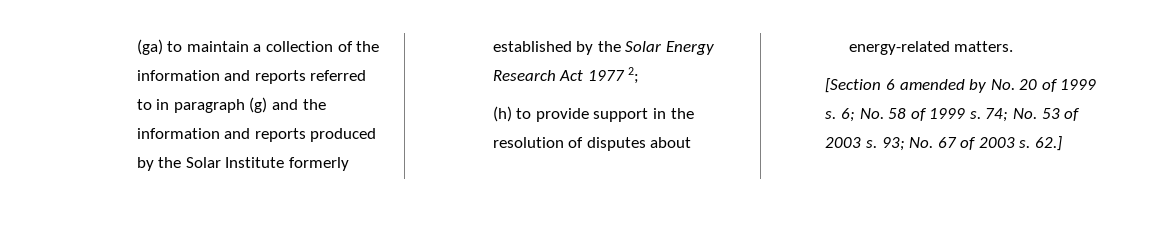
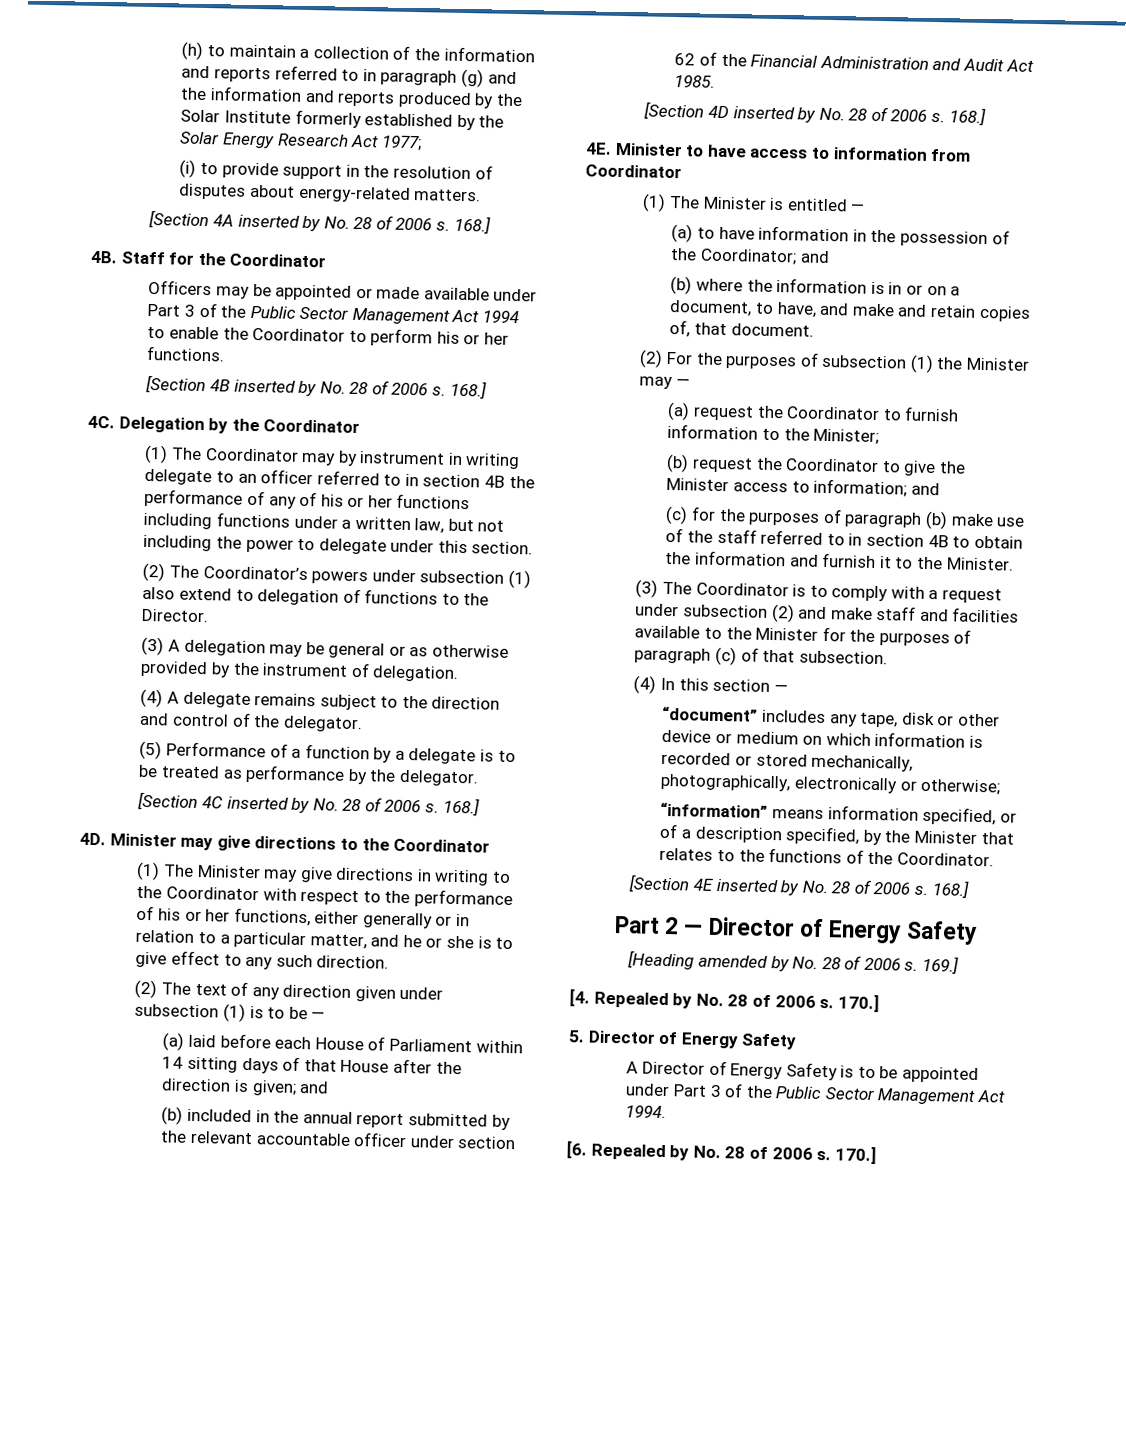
- (ga) to maintain a collection of the information and reports referred to in paragraph (g) and the information and reports produced by the Solar Institute formerly established by the Solar Energy Research Act 1977 2;
- (h) to provide support in the resolution of disputes about energy-related matters.
+ (h) to maintain a collection of the information and reports referred to in paragraph (g) and the information and reports produced by the Solar Institute formerly established by the Solar Energy Research Act 1977;
+ (i) to provide support in the resolution of disputes about energy-related matters.
- [Section 6 amended by No. 20 of 1999 s. 6; No. 58 of 1999 s. 74; No. 53 of 2003 s. 93; No. 67 of 2003 s. 62.]
+ [Section 4A inserted by No. 28 of 2006 s. 168.]
+ 4B. Staff for the Coordinator
+ Officers may be appointed or made available under Part 3 of the Public Sector Management Act 1994 to enable the Coordinator to perform his or her functions.
+ [Section 4B inserted by No. 28 of 2006 s. 168.]
+ 4C. Delegation by the Coordinator
+ (1) The Coordinator may by instrument in writing delegate to an officer referred to in section 4B the performance of any of his or her functions including functions under a written law, but not including the power to delegate under this section.
+ (2) The Coordinator’s powers under subsection (1) also extend to delegation of functions to the Director.
+ (3) A delegation may be general or as otherwise provided by the instrument of delegation.
+ (4) A delegate remains subject to the direction and control of the delegator.
+ (5) Performance of a function by a delegate is to be treated as performance by the delegator.
+ [Section 4C inserted by No. 28 of 2006 s. 168.]
+ 4D. Minister may give directions to the Coordinator
+ (1) The Minister may give directions in writing to the Coordinator with respect to the performance of his or her functions, either generally or in relation to a particular matter, and he or she is to give effect to any such direction.
+ (2) The text of any direction given under subsection (1) is to be —
+ (a) laid before each House of Parliament within 14 sitting days of that House after the direction is given; and
+ (b) included in the annual report submitted by the relevant accountable officer under section 62 of the Financial Administration and Audit Act 1985.
+ [Section 4D inserted by No. 28 of 2006 s. 168.]
+ 4E. Minister to have access to information from Coordinator
+ (1) The Minister is entitled —
+ (a) to have information in the possession of the Coordinator; and
+ (b) where the information is in or on a document, to have, and make and retain copies of, that document.
+ (2) For the purposes of subsection (1) the Minister may —
+ (a) request the Coordinator to furnish information to the Minister;
+ (b) request the Coordinator to give the Minister access to information; and
+ (c) for the purposes of paragraph (b) make use of the staff referred to in section 4B to obtain the information and furnish it to the Minister.
+ (3) The Coordinator is to comply with a request under subsection (2) and make staff and facilities available to the Minister for the purposes of paragraph (c) of that subsection.
+ (4) In this section —
+ “document” includes any tape, disk or other device or medium on which information is recorded or stored mechanically, photographically, electronically or otherwise;
+ “information” means information specified, or of a description specified, by the Minister that relates to the functions of the Coordinator.
+ [Section 4E inserted by No. 28 of 2006 s. 168.]
+ Part 2 — Director of Energy Safety
+ [Heading amended by No. 28 of 2006 s. 169.]
+ [4. Repealed by No. 28 of 2006 s. 170.]
+ 5. Director of Energy Safety
+ A Director of Energy Safety is to be appointed under Part 3 of the Public Sector Management Act 1994.
+ [6. Repealed by No. 28 of 2006 s. 170.]

